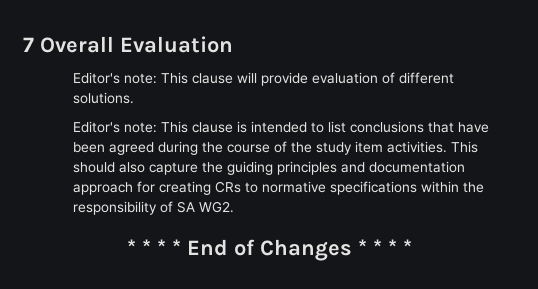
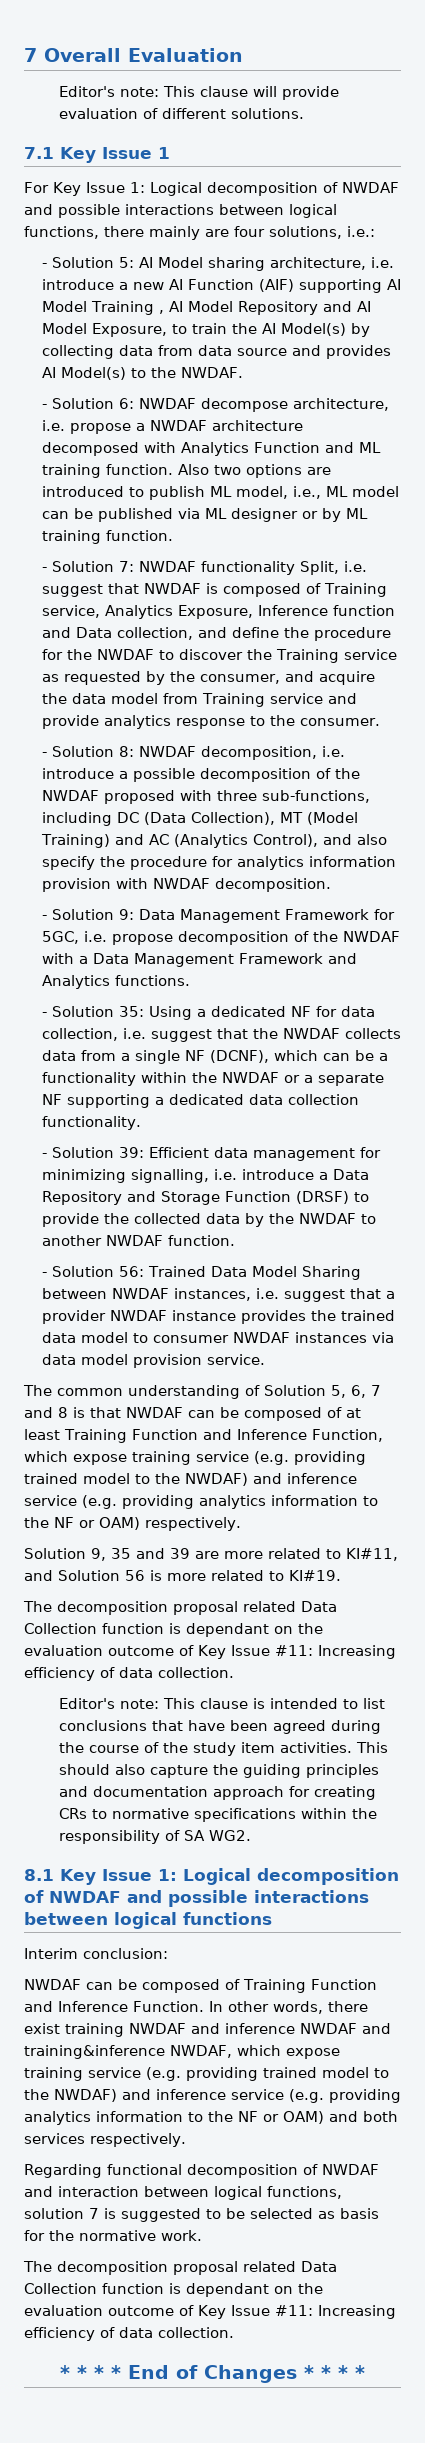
+ 7.1 Key Issue 1
+ For Key Issue 1: Logical decomposition of NWDAF and possible interactions between logical functions, there mainly are four solutions, i.e.:
+ - Solution 5: AI Model sharing architecture, i.e. introduce a new AI Function (AIF) supporting AI Model Training , AI Model Repository and AI Model Exposure, to train the AI Model(s) by collecting data from data source and provides AI Model(s) to the NWDAF.
+ - Solution 6: NWDAF decompose architecture, i.e. propose a NWDAF architecture decomposed with Analytics Function and ML training function. Also two options are introduced to publish ML model, i.e., ML model can be published via ML designer or by ML training function.
+ - Solution 7: NWDAF functionality Split, i.e. suggest that NWDAF is composed of Training service, Analytics Exposure, Inference function and Data collection, and define the procedure for the NWDAF to discover the Training service as requested by the consumer, and acquire the data model from Training service and provide analytics response to the consumer.
+ - Solution 8: NWDAF decomposition, i.e. introduce a possible decomposition of the NWDAF proposed with three sub-functions, including DC (Data Collection), MT (Model Training) and AC (Analytics Control), and also specify the procedure for analytics information provision with NWDAF decomposition.
+ - Solution 9: Data Management Framework for 5GC, i.e. propose decomposition of the NWDAF with a Data Management Framework and Analytics functions.
+ - Solution 35: Using a dedicated NF for data collection, i.e. suggest that the NWDAF collects data from a single NF (DCNF), which can be a functionality within the NWDAF or a separate NF supporting a dedicated data collection functionality.
+ - Solution 39: Efficient data management for minimizing signalling, i.e. introduce a Data Repository and Storage Function (DRSF) to provide the collected data by the NWDAF to another NWDAF function.
+ - Solution 56: Trained Data Model Sharing between NWDAF instances, i.e. suggest that a provider NWDAF instance provides the trained data model to consumer NWDAF instances via data model provision service.
+ The common understanding of Solution 5, 6, 7 and 8 is that NWDAF can be composed of at least Training Function and Inference Function, which expose training service (e.g. providing trained model to the NWDAF) and inference service (e.g. providing analytics information to the NF or OAM) respectively.
+ Solution 9, 35 and 39 are more related to KI#11, and Solution 56 is more related to KI#19.
+ The decomposition proposal related Data Collection function is dependant on the evaluation outcome of Key Issue #11: Increasing efficiency of data collection.
+ 8.1 Key Issue 1: Logical decomposition of NWDAF and possible interactions between logical functions
+ Interim conclusion:
+ NWDAF can be composed of Training Function and Inference Function. In other words, there exist training NWDAF and inference NWDAF and training&inference NWDAF, which expose training service (e.g. providing trained model to the NWDAF) and inference service (e.g. providing analytics information to the NF or OAM) and both services respectively.
+ Regarding functional decomposition of NWDAF and interaction between logical functions, solution 7 is suggested to be selected as basis for the normative work.
+ The decomposition proposal related Data Collection function is dependant on the evaluation outcome of Key Issue #11: Increasing efficiency of data collection.

